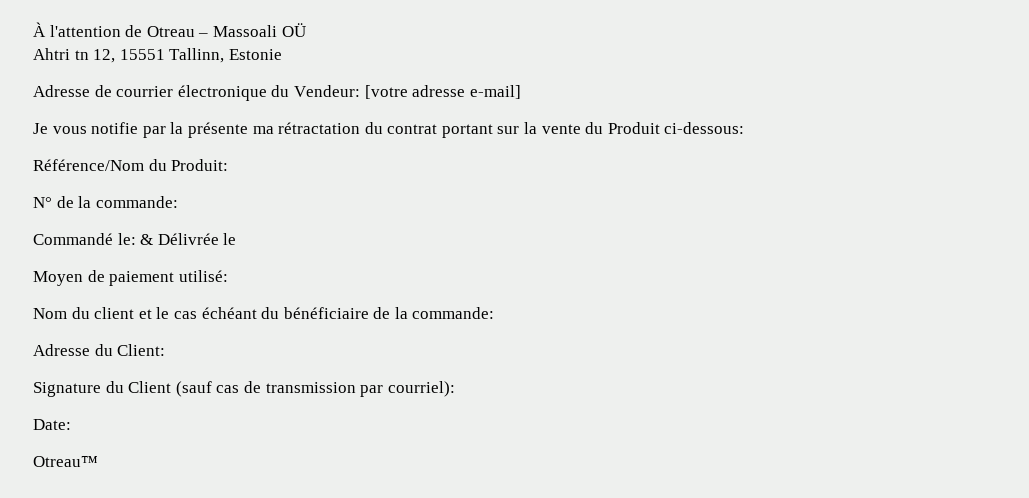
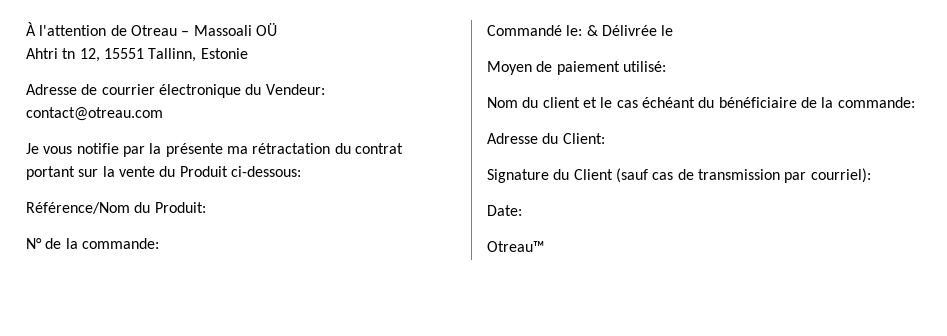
- Adresse de courrier électronique du Vendeur: [votre adresse e-mail]
+ Adresse de courrier électronique du Vendeur: contact@otreau.com

